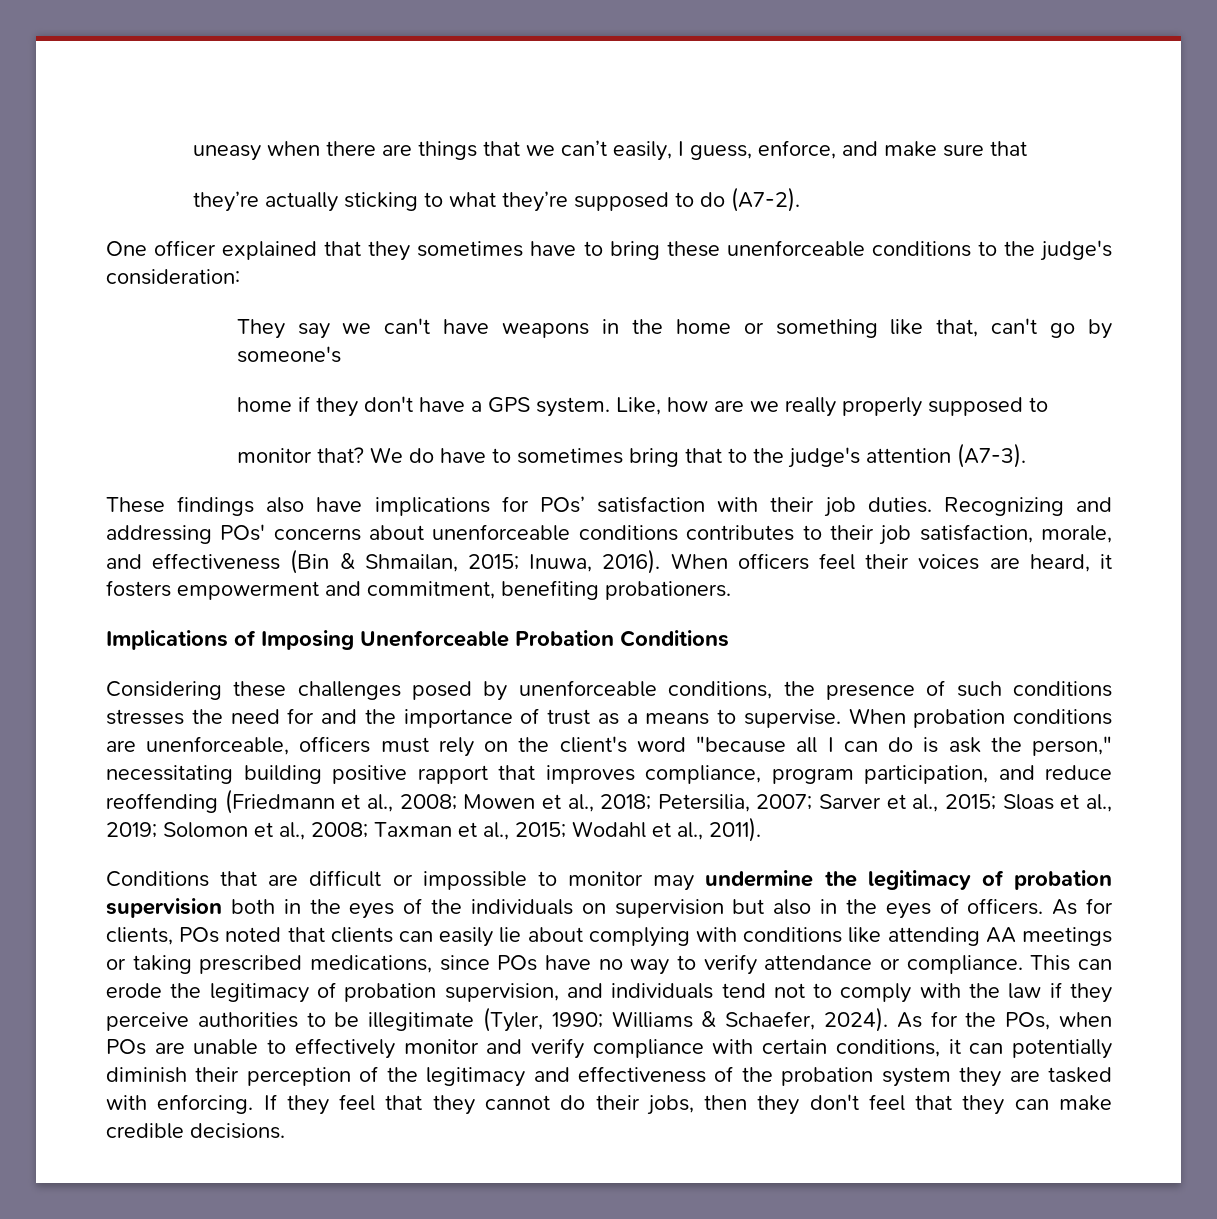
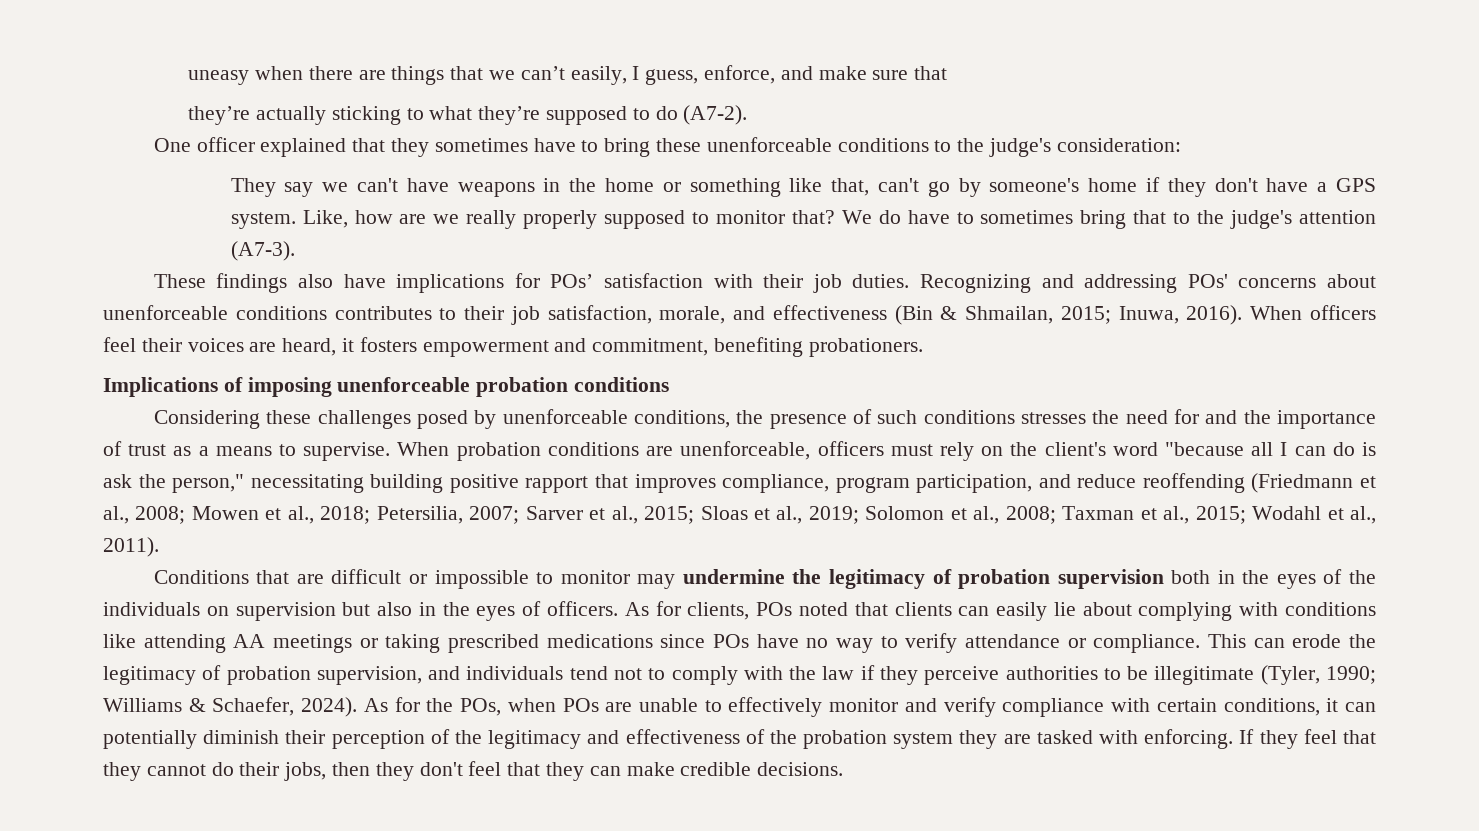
- They say we can't have weapons in the home or something like that, can't go by someone's
- home if they don't have a GPS system.
+ They say we can't have weapons in the home or something like that, can't go by someone's home if they don't have a GPS system.
- Like, how are we really properly supposed to
- monitor that?
+ Like, how are we really properly supposed to monitor that?
- Implications of Imposing Unenforceable Probation Conditions
+ Implications of imposing unenforceable probation conditions
- As for clients, POs noted that clients can easily lie about complying with conditions like attending AA meetings or taking prescribed medications, since POs have no way to verify attendance or compliance.
+ As for clients, POs noted that clients can easily lie about complying with conditions like attending AA meetings or taking prescribed medications since POs have no way to verify attendance or compliance.

